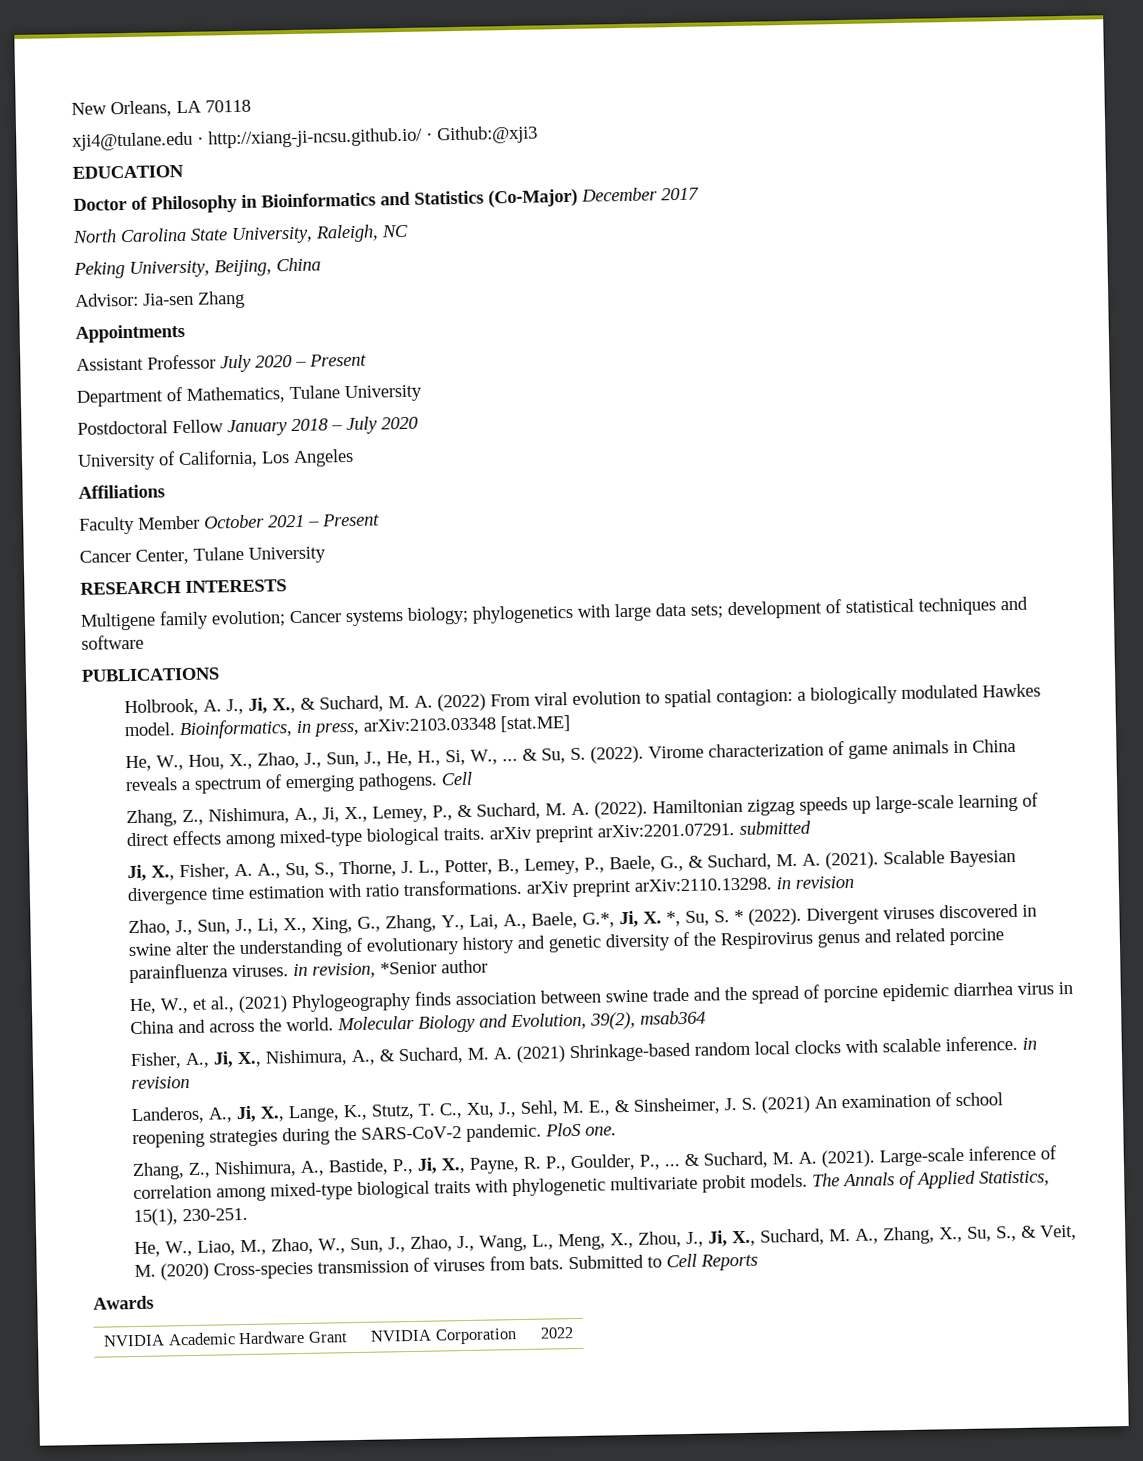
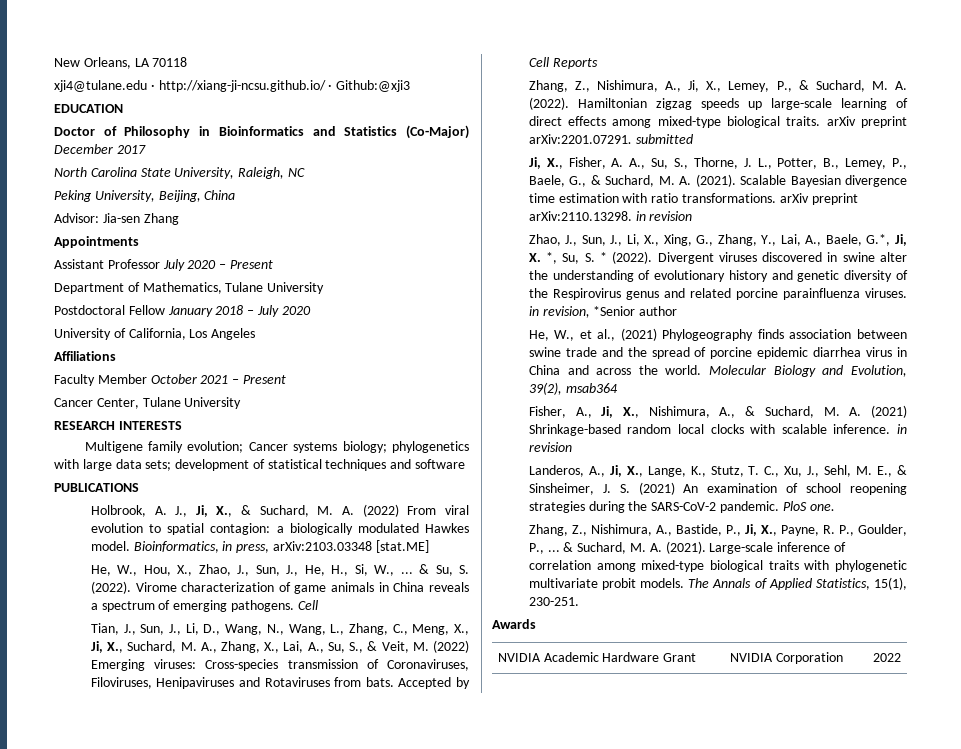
+ Tian, J., Sun, J., Li, D., Wang, N., Wang, L., Zhang, C., Meng, X., Ji, X., Suchard, M. A., Zhang, X., Lai, A., Su, S., & Veit, M. (2022) Emerging viruses: Cross-species transmission of Coronaviruses, Filoviruses, Henipaviruses and Rotaviruses from bats. Accepted by Cell Reports
- He, W., Liao, M., Zhao, W., Sun, J., Zhao, J., Wang, L., Meng, X., Zhou, J., Ji, X., Suchard, M. A., Zhang, X., Su, S., & Veit, M. (2020) Cross-species transmission of viruses from bats. Submitted to Cell Reports

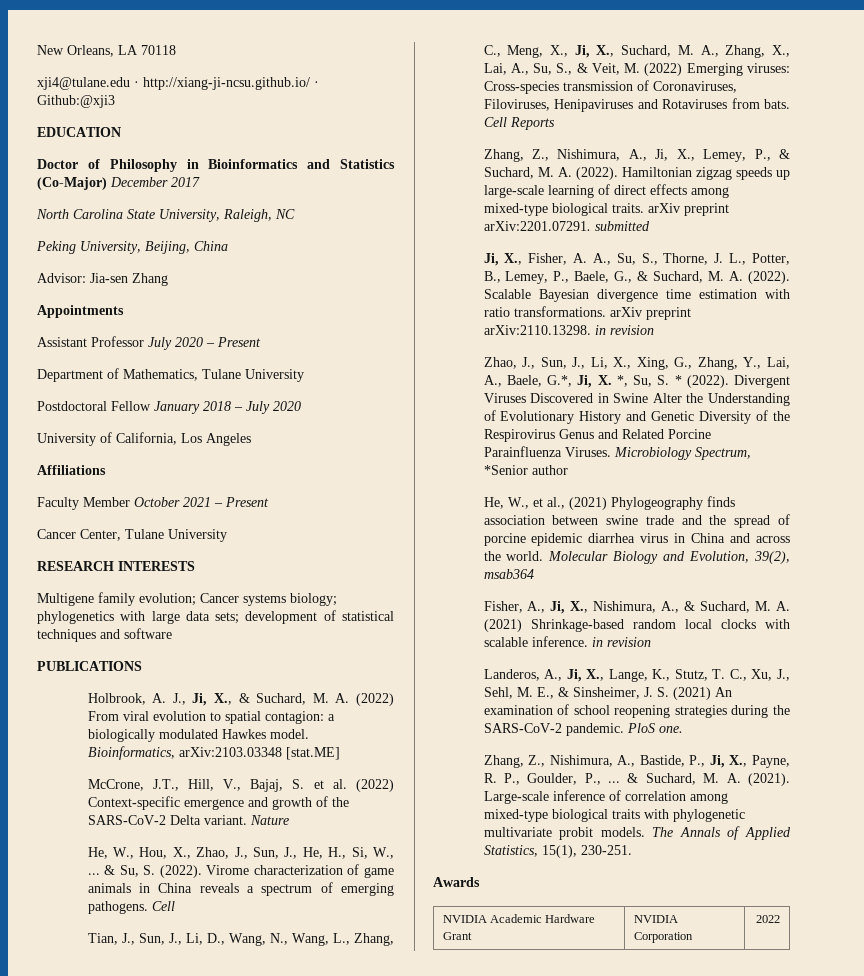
- Bioinformatics, in press, arXiv:2103.03348 [stat.ME]
+ Bioinformatics, arXiv:2103.03348 [stat.ME]
+ McCrone, J.T., Hill, V., Bajaj, S. et al. (2022) Context-specific emergence and growth of the SARS-CoV-2 Delta variant. Nature
- Accepted by Cell Reports
+ Cell Reports
- Ji, X., Fisher, A. A., Su, S., Thorne, J. L., Potter, B., Lemey, P., Baele, G., & Suchard, M. A. (2021).
+ Ji, X., Fisher, A. A., Su, S., Thorne, J. L., Potter, B., Lemey, P., Baele, G., & Suchard, M. A. (2022).
- Divergent viruses discovered in swine alter the understanding of evolutionary history and genetic diversity of the Respirovirus genus and related porcine parainfluenza viruses. in revision, *Senior author
+ Divergent Viruses Discovered in Swine Alter the Understanding of Evolutionary History and Genetic Diversity of the Respirovirus Genus and Related Porcine Parainfluenza Viruses. Microbiology Spectrum, *Senior author

